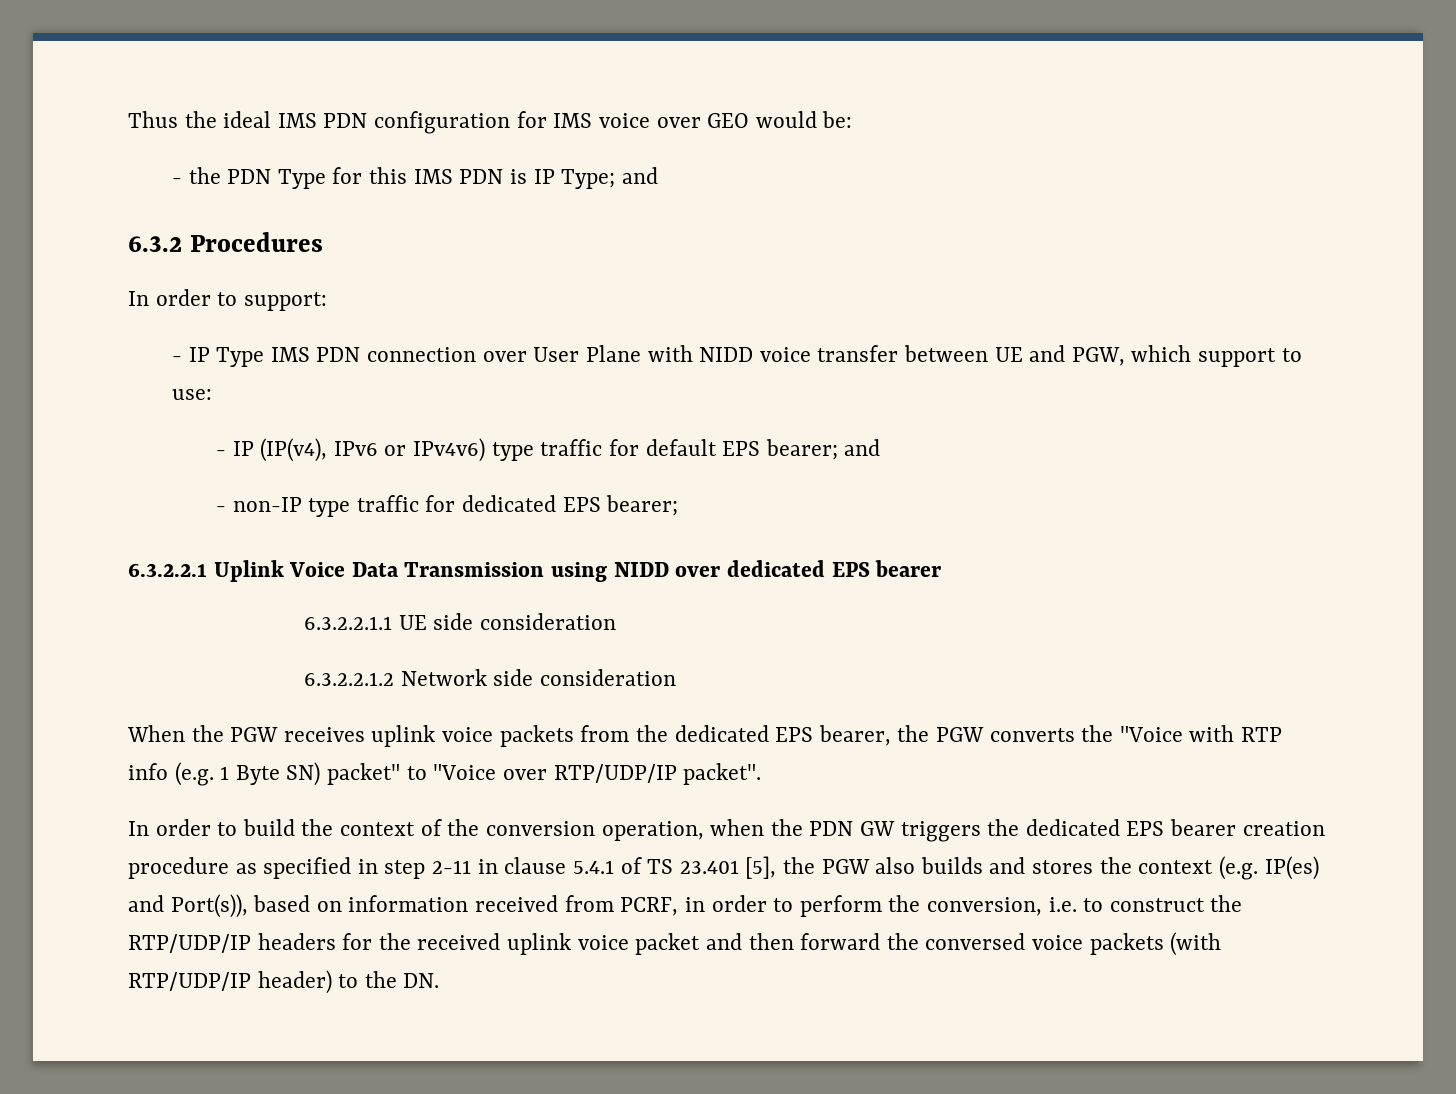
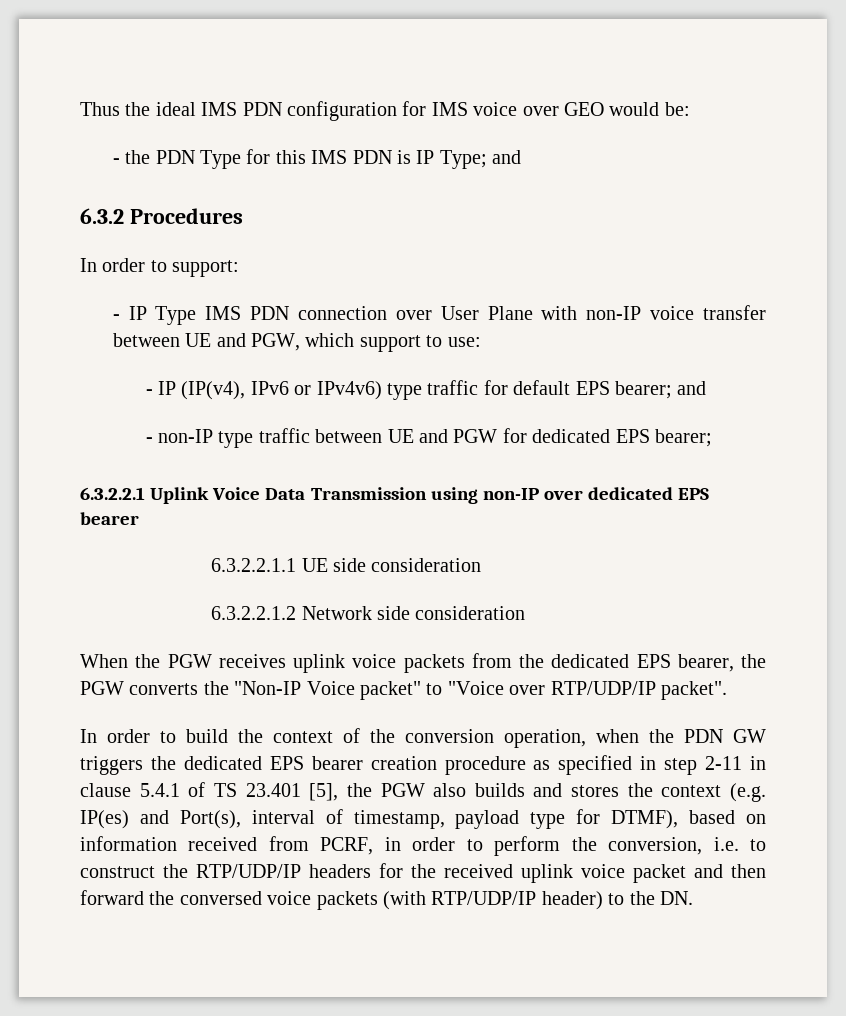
- - IP Type IMS PDN connection over User Plane with NIDD voice transfer between UE and PGW, which support to use:
+ - IP Type IMS PDN connection over User Plane with non-IP voice transfer between UE and PGW, which support to use:
- - non-IP type traffic for dedicated EPS bearer;
+ - non-IP type traffic between UE and PGW for dedicated EPS bearer;
- 6.3.2.2.1 Uplink Voice Data Transmission using NIDD over dedicated EPS bearer
+ 6.3.2.2.1 Uplink Voice Data Transmission using non-IP over dedicated EPS bearer
- When the PGW receives uplink voice packets from the dedicated EPS bearer, the PGW converts the "Voice with RTP info (e.g. 1 Byte SN) packet" to "Voice over RTP/UDP/IP packet".
+ When the PGW receives uplink voice packets from the dedicated EPS bearer, the PGW converts the "Non-IP Voice packet" to "Voice over RTP/UDP/IP packet".
- In order to build the context of the conversion operation, when the PDN GW triggers the dedicated EPS bearer creation procedure as specified in step 2-11 in clause 5.4.1 of TS 23.401 [5], the PGW also builds and stores the context (e.g. IP(es) and Port(s)), based on information received from PCRF, in order to perform the conversion, i.e. to construct the RTP/UDP/IP headers for the received uplink voice packet and then forward the conversed voice packets (with RTP/UDP/IP header) to the DN.
+ In order to build the context of the conversion operation, when the PDN GW triggers the dedicated EPS bearer creation procedure as specified in step 2-11 in clause 5.4.1 of TS 23.401 [5], the PGW also builds and stores the context (e.g. IP(es) and Port(s), interval of timestamp, payload type for DTMF), based on information received from PCRF, in order to perform the conversion, i.e. to construct the RTP/UDP/IP headers for the received uplink voice packet and then forward the conversed voice packets (with RTP/UDP/IP header) to the DN.

